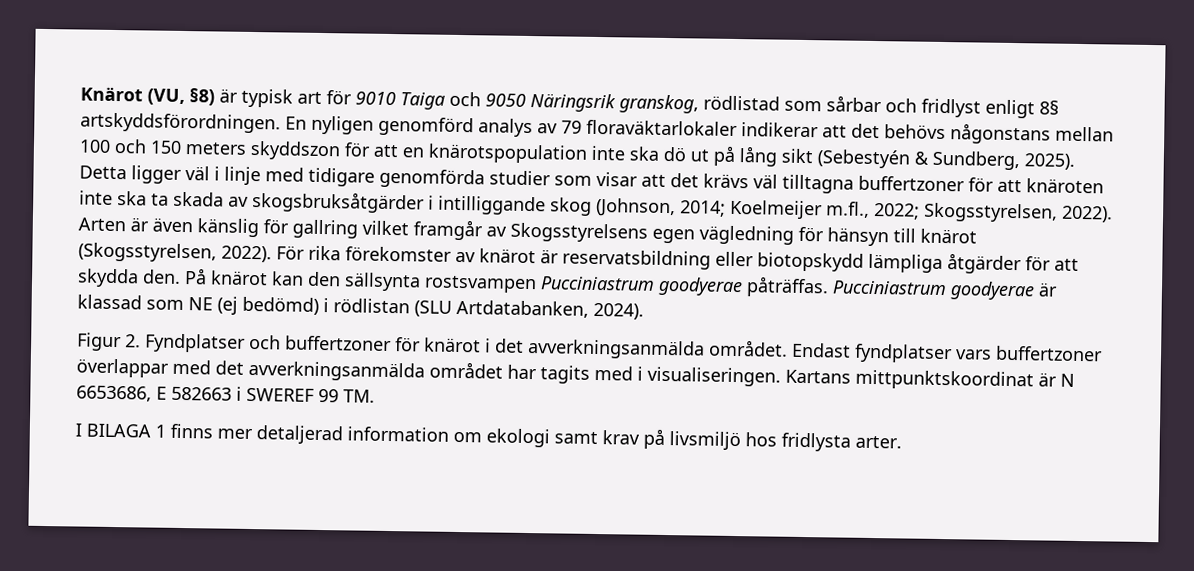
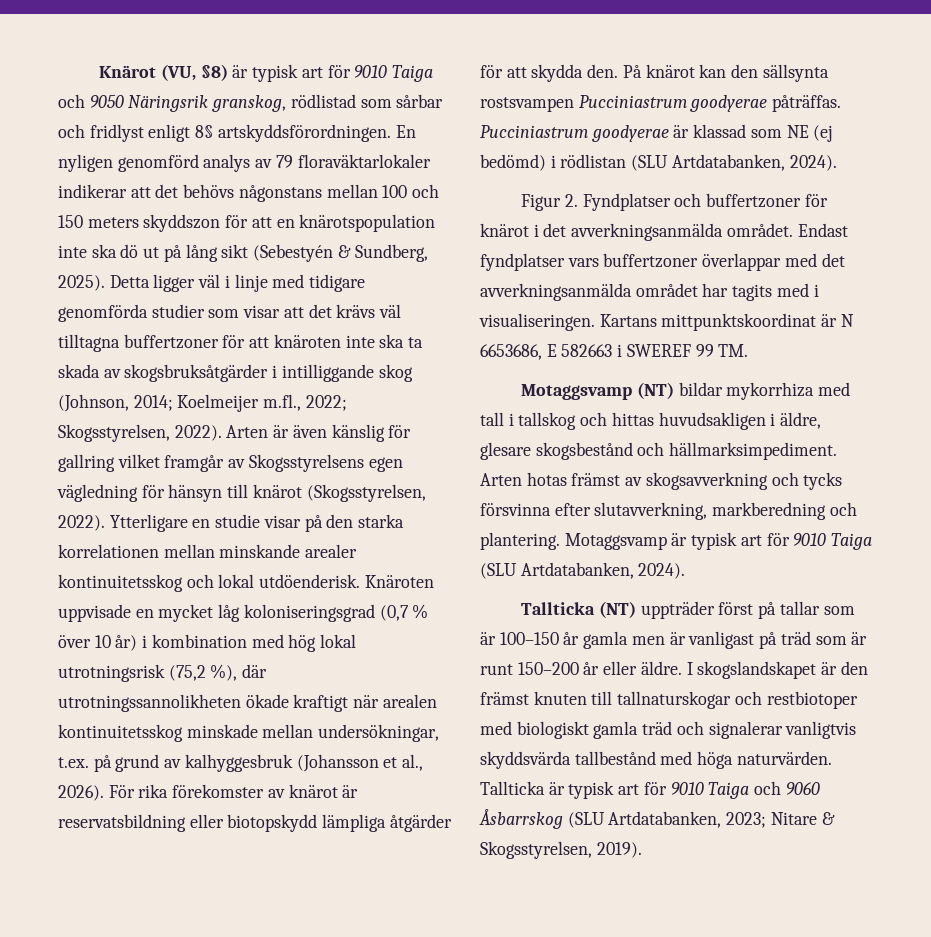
+ Ytterligare en studie visar på den starka korrelationen mellan minskande arealer kontinuitetsskog och lokal utdöenderisk. Knäroten uppvisade en mycket låg koloniseringsgrad (0,7 % över 10 år) i kombination med hög lokal utrotningsrisk (75,2 %), där utrotningssannolikheten ökade kraftigt när arealen kontinuitetsskog minskade mellan undersökningar, t.ex. på grund av kalhyggesbruk (Johansson et al., 2026).
- I BILAGA 1 finns mer detaljerad information om ekologi samt krav på livsmiljö hos fridlysta arter.
+ Motaggsvamp (NT) bildar mykorrhiza med tall i tallskog och hittas huvudsakligen i äldre, glesare skogsbestånd och hällmarksimpediment. Arten hotas främst av skogsavverkning och tycks försvinna efter slutavverkning, markberedning och plantering. Motaggsvamp är typisk art för 9010 Taiga (SLU Artdatabanken, 2024).
+ Tallticka (NT) uppträder först på tallar som är 100–150 år gamla men är vanligast på träd som är runt 150–200 år eller äldre. I skogslandskapet är den främst knuten till tallnaturskogar och restbiotoper med biologiskt gamla träd och signalerar vanligtvis skyddsvärda tallbestånd med höga naturvärden. Tallticka är typisk art för 9010 Taiga och 9060 Åsbarrskog (SLU Artdatabanken, 2023; Nitare & Skogsstyrelsen, 2019).

